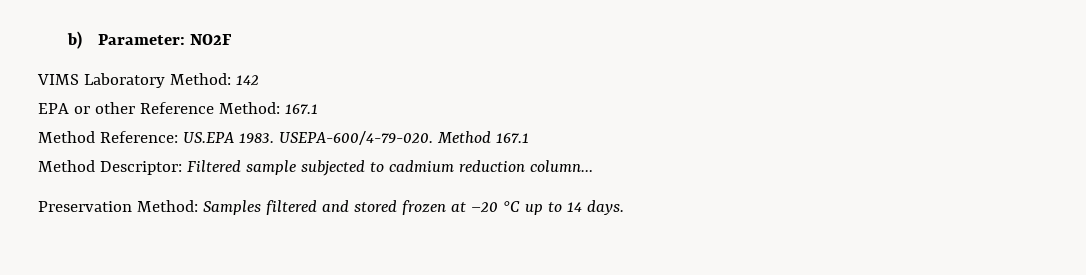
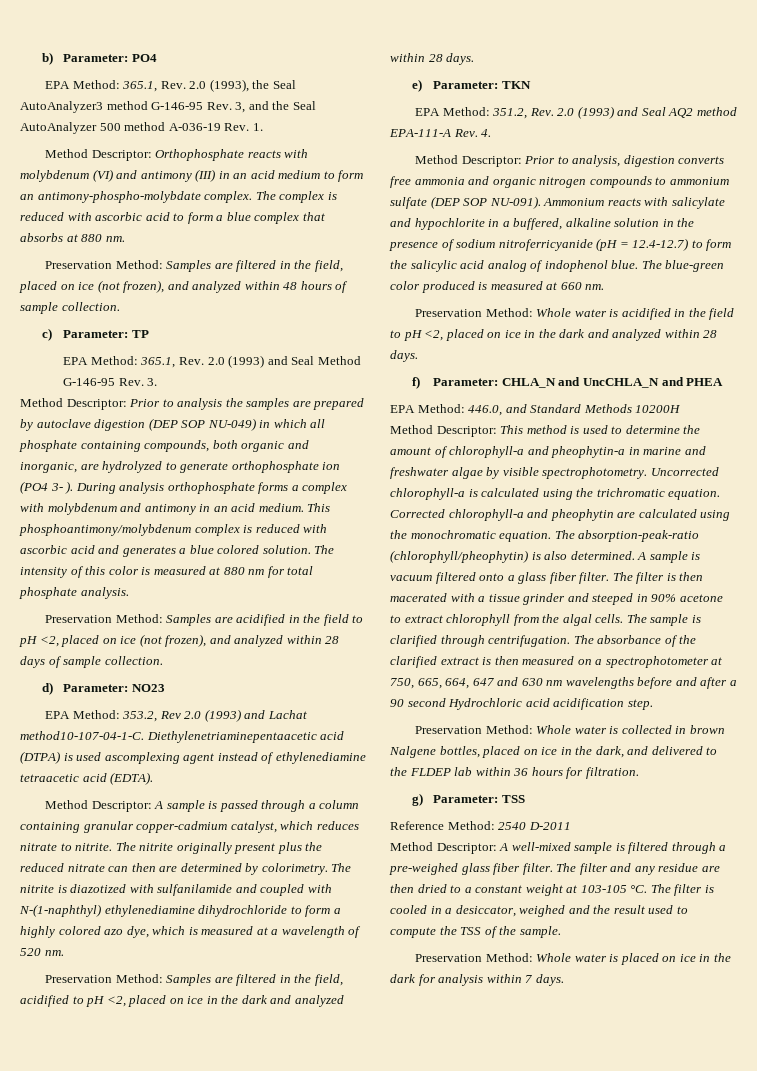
- b) Parameter: NO2F
- VIMS Laboratory Method: 142
- EPA or other Reference Method: 167.1
- Method Reference: US.EPA 1983. USEPA-600/4-79-020. Method 167.1
- Method Descriptor: Filtered sample subjected to cadmium reduction column…
- Preservation Method: Samples filtered and stored frozen at –20 °C up to 14 days.
+ b) Parameter: PO4
+ EPA Method: 365.1, Rev. 2.0 (1993), the Seal AutoAnalyzer3 method G-146-95 Rev. 3, and the Seal AutoAnalyzer 500 method A-036-19 Rev. 1.
+ Method Descriptor: Orthophosphate reacts with molybdenum (VI) and antimony (III) in an acid medium to form an antimony-phospho-molybdate complex. The complex is reduced with ascorbic acid to form a blue complex that absorbs at 880 nm.
+ Preservation Method: Samples are filtered in the field, placed on ice (not frozen), and analyzed within 48 hours of sample collection.
+ c) Parameter: TP
+ EPA Method: 365.1, Rev. 2.0 (1993) and Seal Method G-146-95 Rev. 3.
+ Method Descriptor: Prior to analysis the samples are prepared by autoclave digestion (DEP SOP NU-049) in which all phosphate containing compounds, both organic and inorganic, are hydrolyzed to generate orthophosphate ion (PO4 3- ). During analysis orthophosphate forms a complex with molybdenum and antimony in an acid medium. This phosphoantimony/molybdenum complex is reduced with ascorbic acid and generates a blue colored solution. The intensity of this color is measured at 880 nm for total phosphate analysis.
+ Preservation Method: Samples are acidified in the field to pH <2, placed on ice (not frozen), and analyzed within 28 days of sample collection.
+ d) Parameter: NO23
+ EPA Method: 353.2, Rev 2.0 (1993) and Lachat method10-107-04-1-C. Diethylenetriaminepentaacetic acid (DTPA) is used ascomplexing agent instead of ethylenediamine tetraacetic acid (EDTA).
+ Method Descriptor: A sample is passed through a column containing granular copper-cadmium catalyst, which reduces nitrate to nitrite. The nitrite originally present plus the reduced nitrate can then are determined by colorimetry. The nitrite is diazotized with sulfanilamide and coupled with N-(1-naphthyl) ethylenediamine dihydrochloride to form a highly colored azo dye, which is measured at a wavelength of 520 nm.
+ Preservation Method: Samples are filtered in the field, acidified to pH <2, placed on ice in the dark and analyzed within 28 days.
+ e) Parameter: TKN
+ EPA Method: 351.2, Rev. 2.0 (1993) and Seal AQ2 method EPA-111-A Rev. 4.
+ Method Descriptor: Prior to analysis, digestion converts free ammonia and organic nitrogen compounds to ammonium sulfate (DEP SOP NU-091). Ammonium reacts with salicylate and hypochlorite in a buffered, alkaline solution in the presence of sodium nitroferricyanide (pH = 12.4-12.7) to form the salicylic acid analog of indophenol blue. The blue-green color produced is measured at 660 nm.
+ Preservation Method: Whole water is acidified in the field to pH <2, placed on ice in the dark and analyzed within 28 days.
+ f) Parameter: CHLA_N and UncCHLA_N and PHEA
+ EPA Method: 446.0, and Standard Methods 10200H
+ Method Descriptor: This method is used to determine the amount of chlorophyll-a and pheophytin-a in marine and freshwater algae by visible spectrophotometry. Uncorrected chlorophyll-a is calculated using the trichromatic equation. Corrected chlorophyll-a and pheophytin are calculated using the monochromatic equation. The absorption-peak-ratio (chlorophyll/pheophytin) is also determined. A sample is vacuum filtered onto a glass fiber filter. The filter is then macerated with a tissue grinder and steeped in 90% acetone to extract chlorophyll from the algal cells. The sample is clarified through centrifugation. The absorbance of the clarified extract is then measured on a spectrophotometer at 750, 665, 664, 647 and 630 nm wavelengths before and after a 90 second Hydrochloric acid acidification step.
+ Preservation Method: Whole water is collected in brown Nalgene bottles, placed on ice in the dark, and delivered to the FLDEP lab within 36 hours for filtration.
+ g) Parameter: TSS
+ Reference Method: 2540 D-2011
+ Method Descriptor: A well-mixed sample is filtered through a pre-weighed glass fiber filter. The filter and any residue are then dried to a constant weight at 103-105 °C. The filter is cooled in a desiccator, weighed and the result used to compute the TSS of the sample.
+ Preservation Method: Whole water is placed on ice in the dark for analysis within 7 days.

